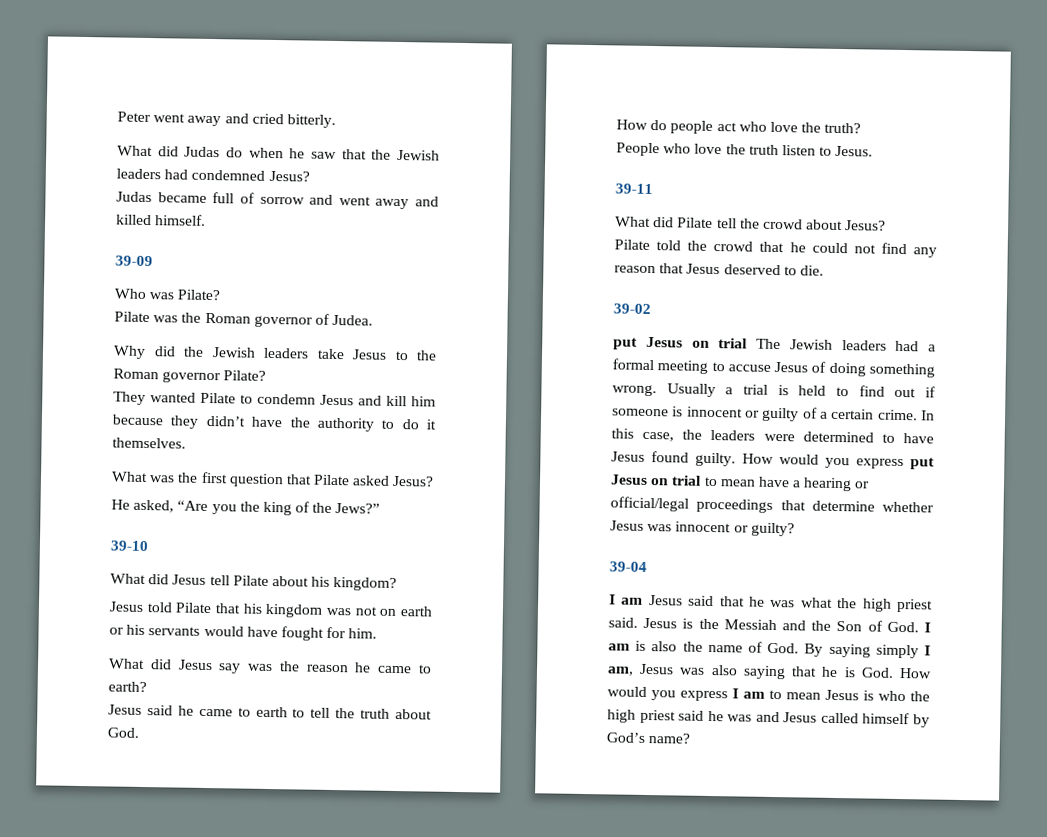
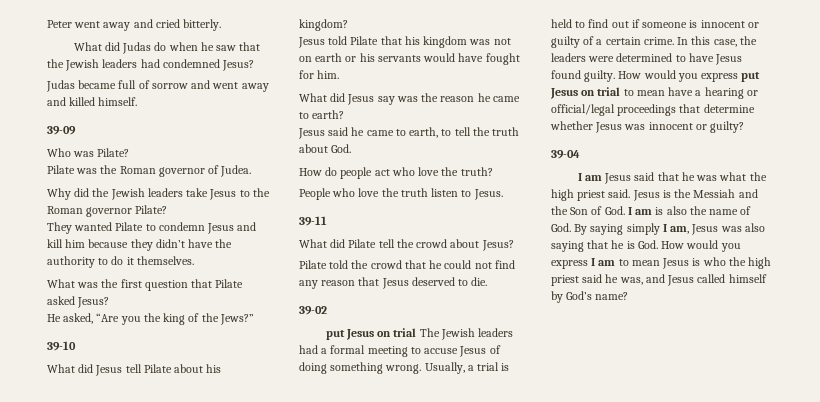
- Jesus said he came to earth to tell the truth about God.
+ Jesus said he came to earth, to tell the truth about God.
- Usually a trial is held to find out if someone is innocent or guilty of a certain crime.
+ Usually, a trial is held to find out if someone is innocent or guilty of a certain crime.
- Jesus is the Messiah and the Son of God. I am is also the name of God. By saying simply I am, Jesus was also saying that he is God. How would you express I am to mean Jesus is who the high priest said he was and Jesus called himself by God’s name?
+ Jesus is the Messiah and the Son of God. I am is also the name of God. By saying simply I am, Jesus was also saying that he is God. How would you express I am to mean Jesus is who the high priest said he was, and Jesus called himself by God’s name?

